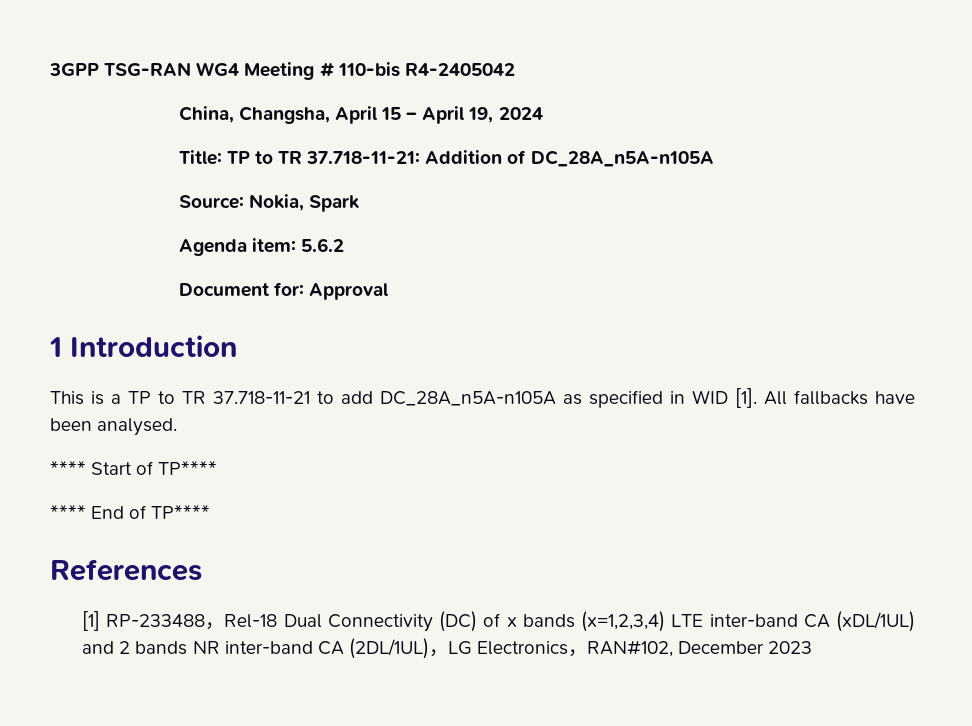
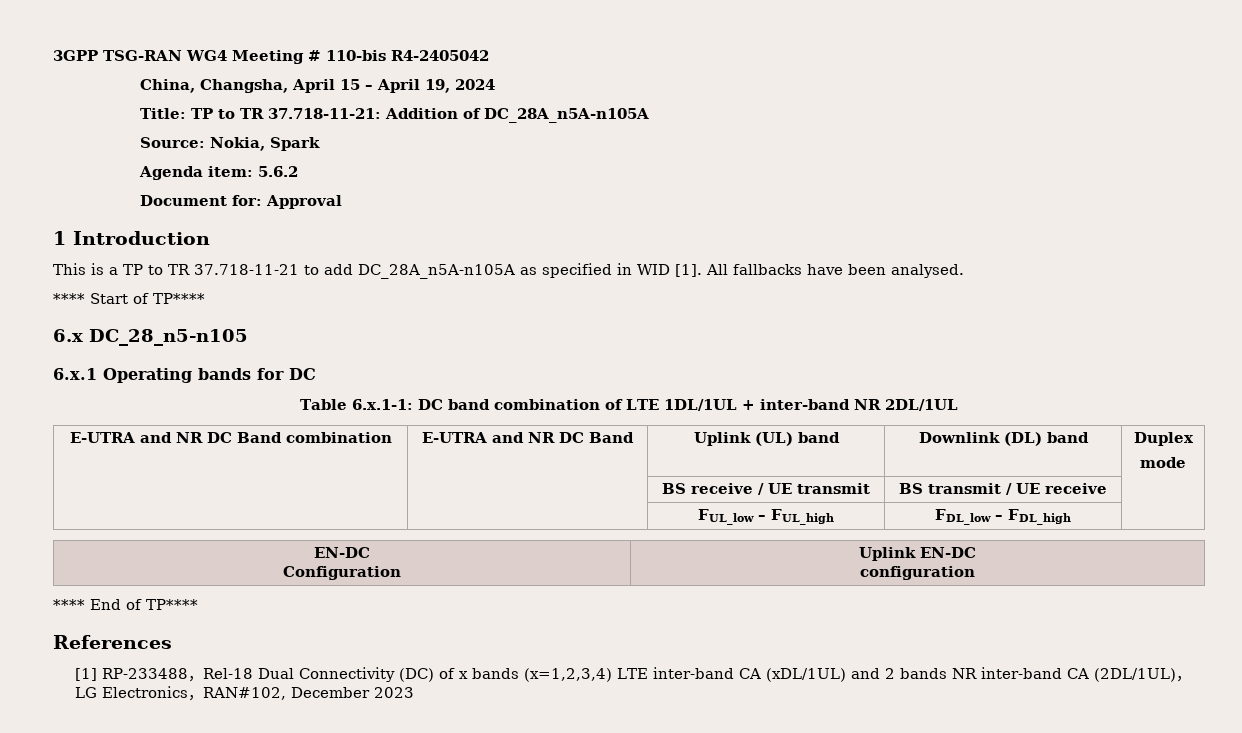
+ 6.x DC_28_n5-n105
+ 6.x.1 Operating bands for DC
+ Table 6.x.1-1: DC band combination of LTE 1DL/1UL + inter-band NR 2DL/1UL
+ E-UTRA and NR DC Band combination | E-UTRA and NR DC Band | Uplink (UL) band | Downlink (DL) band | Duplex
+ mode
+ | | BS receive / UE transmit | BS transmit / UE receive |
+ | | FUL_low – FUL_high | FDL_low – FDL_high |
+ EN-DC
+ Configuration | Uplink EN-DC
+ configuration

